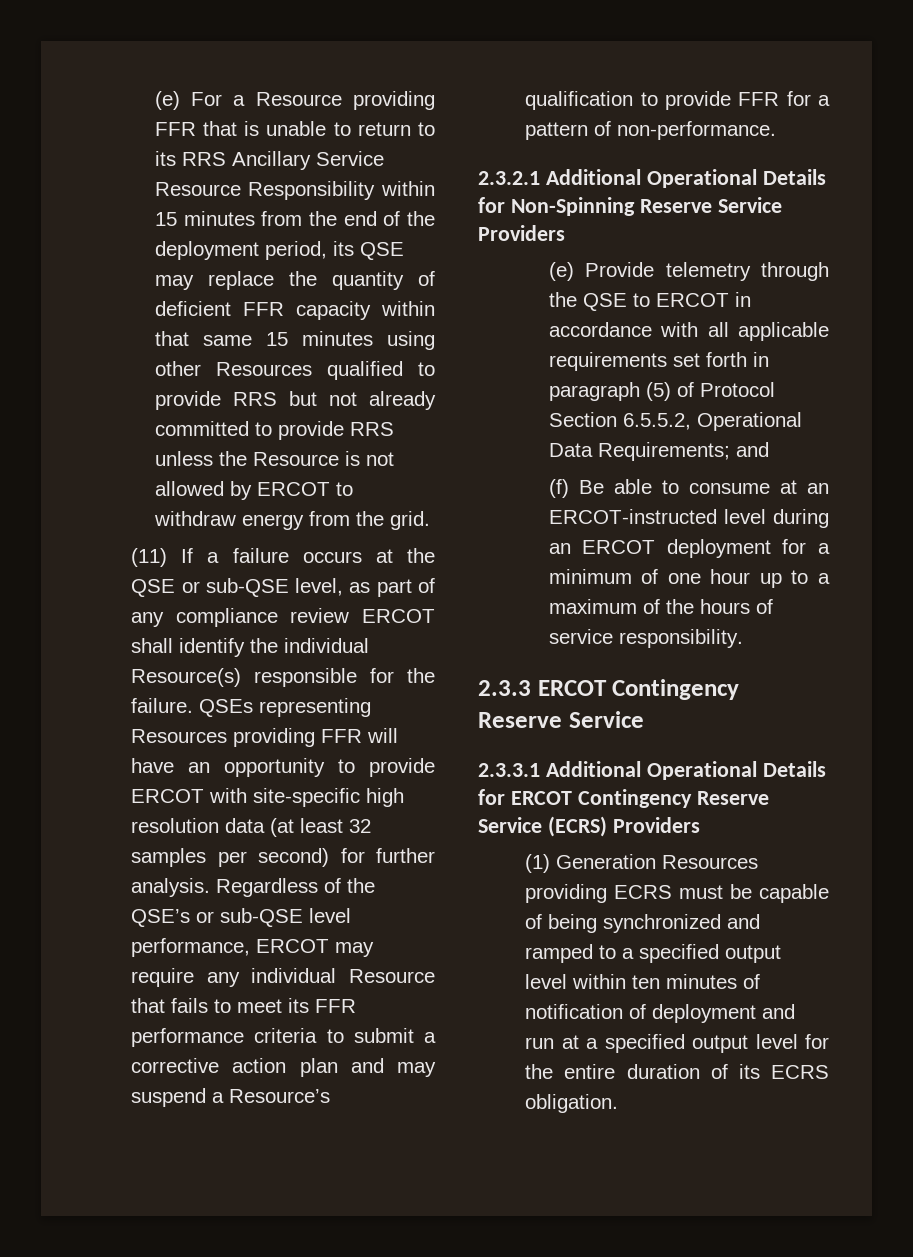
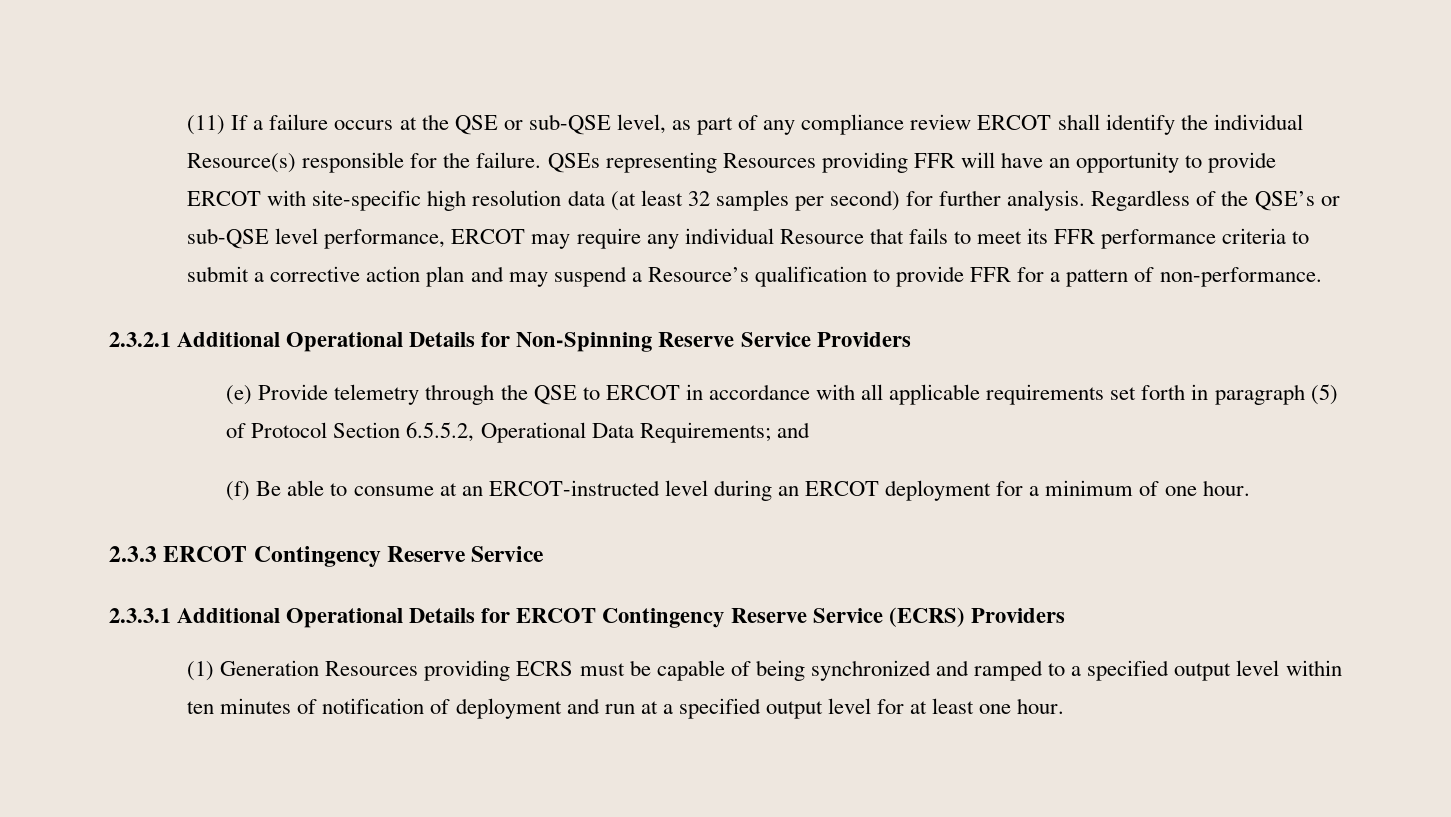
- (e) For a Resource providing FFR that is unable to return to its RRS Ancillary Service Resource Responsibility within 15 minutes from the end of the deployment period, its QSE may replace the quantity of deficient FFR capacity within that same 15 minutes using other Resources qualified to provide RRS but not already committed to provide RRS unless the Resource is not allowed by ERCOT to withdraw energy from the grid.
- (f) Be able to consume at an ERCOT-instructed level during an ERCOT deployment for a minimum of one hour up to a maximum of the hours of service responsibility.
+ (f) Be able to consume at an ERCOT-instructed level during an ERCOT deployment for a minimum of one hour.
- (1) Generation Resources providing ECRS must be capable of being synchronized and ramped to a specified output level within ten minutes of notification of deployment and run at a specified output level for the entire duration of its ECRS obligation.
+ (1) Generation Resources providing ECRS must be capable of being synchronized and ramped to a specified output level within ten minutes of notification of deployment and run at a specified output level for at least one hour.

